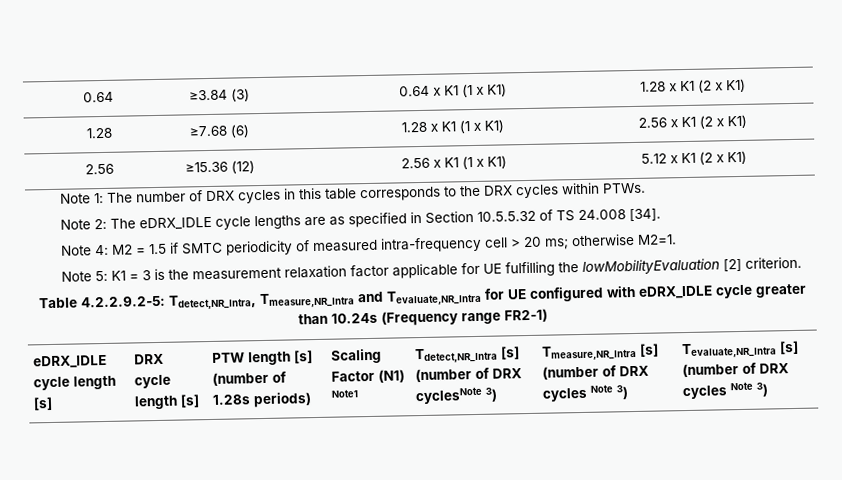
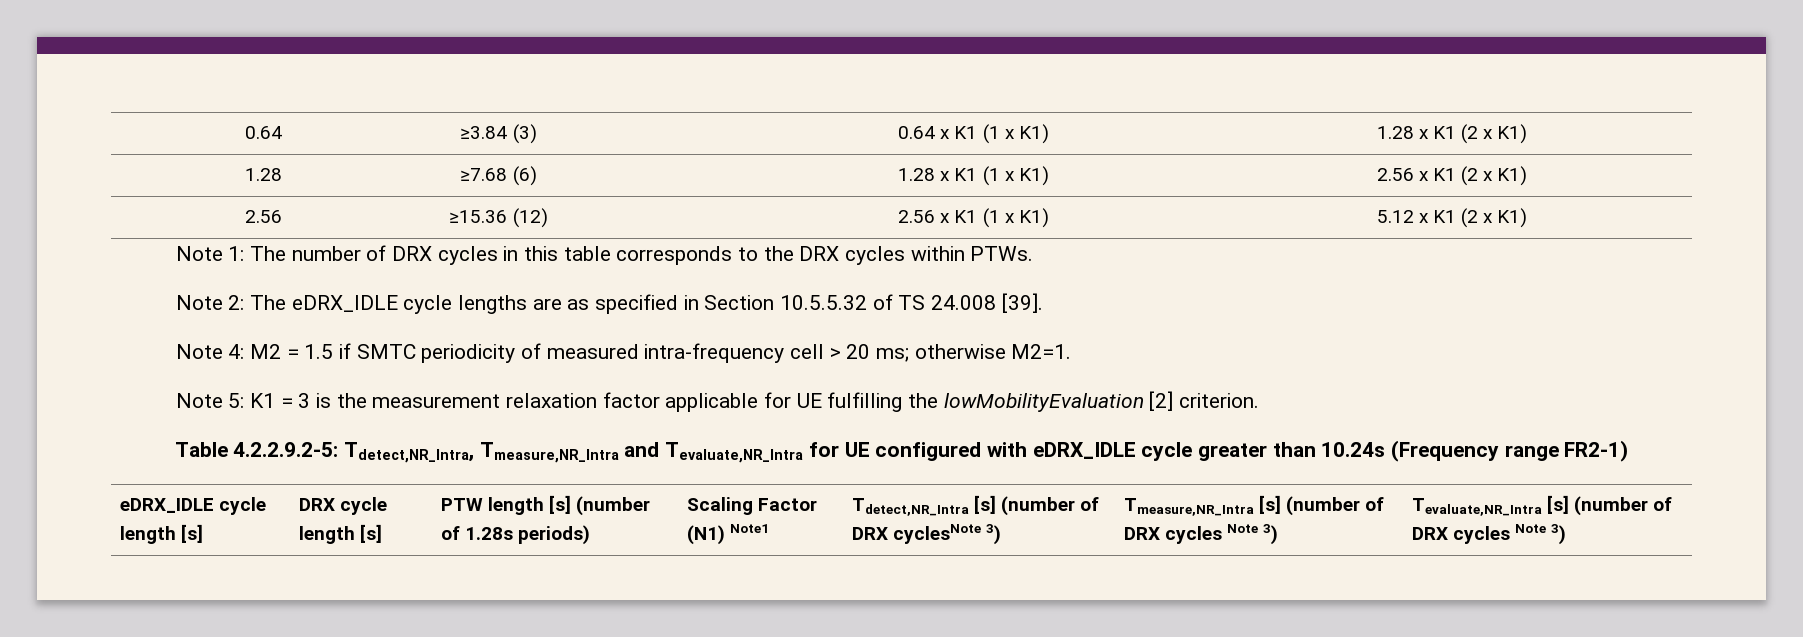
- Note 2: The eDRX_IDLE cycle lengths are as specified in Section 10.5.5.32 of TS 24.008 [34].
+ Note 2: The eDRX_IDLE cycle lengths are as specified in Section 10.5.5.32 of TS 24.008 [39].

